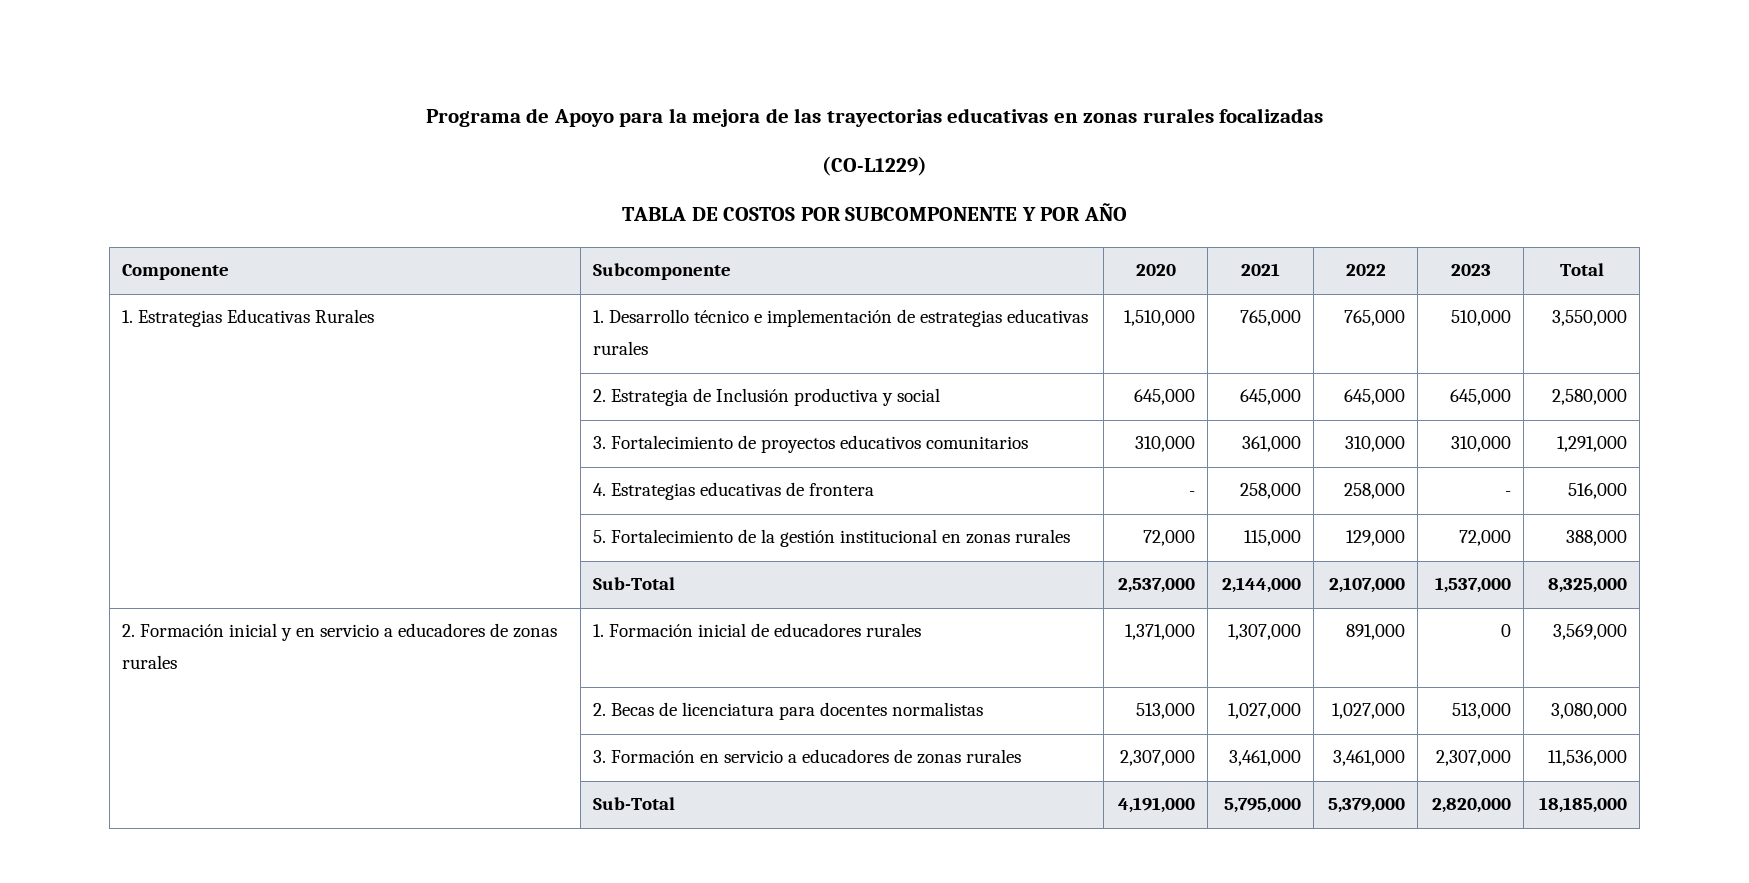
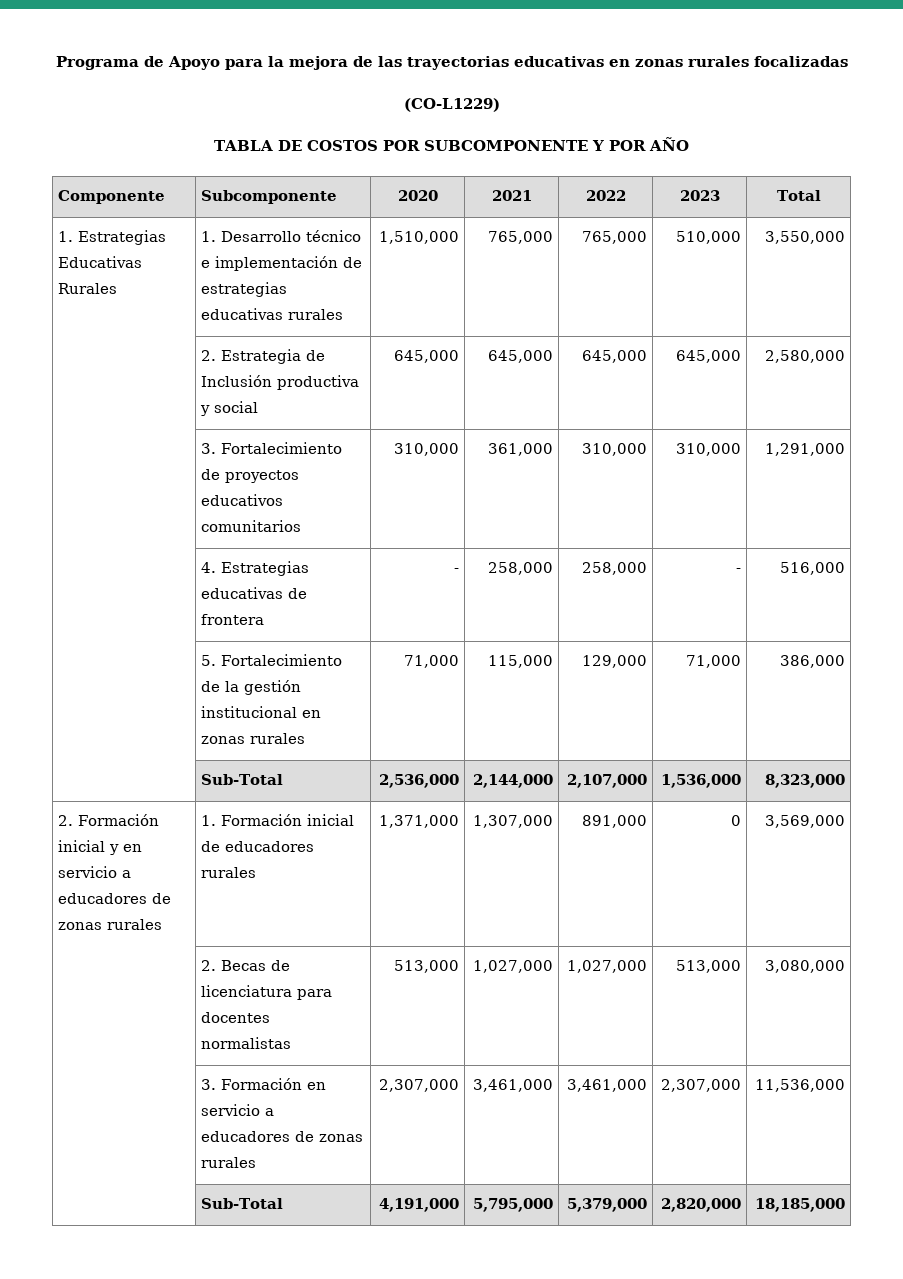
- | 5. Fortalecimiento de la gestión institucional en zonas rurales | 72,000 | 115,000 | 129,000 | 72,000 | 388,000
- | Sub-Total | 2,537,000 | 2,144,000 | 2,107,000 | 1,537,000 | 8,325,000
+ | 5. Fortalecimiento de la gestión institucional en zonas rurales | 71,000 | 115,000 | 129,000 | 71,000 | 386,000
+ | Sub-Total | 2,536,000 | 2,144,000 | 2,107,000 | 1,536,000 | 8,323,000

